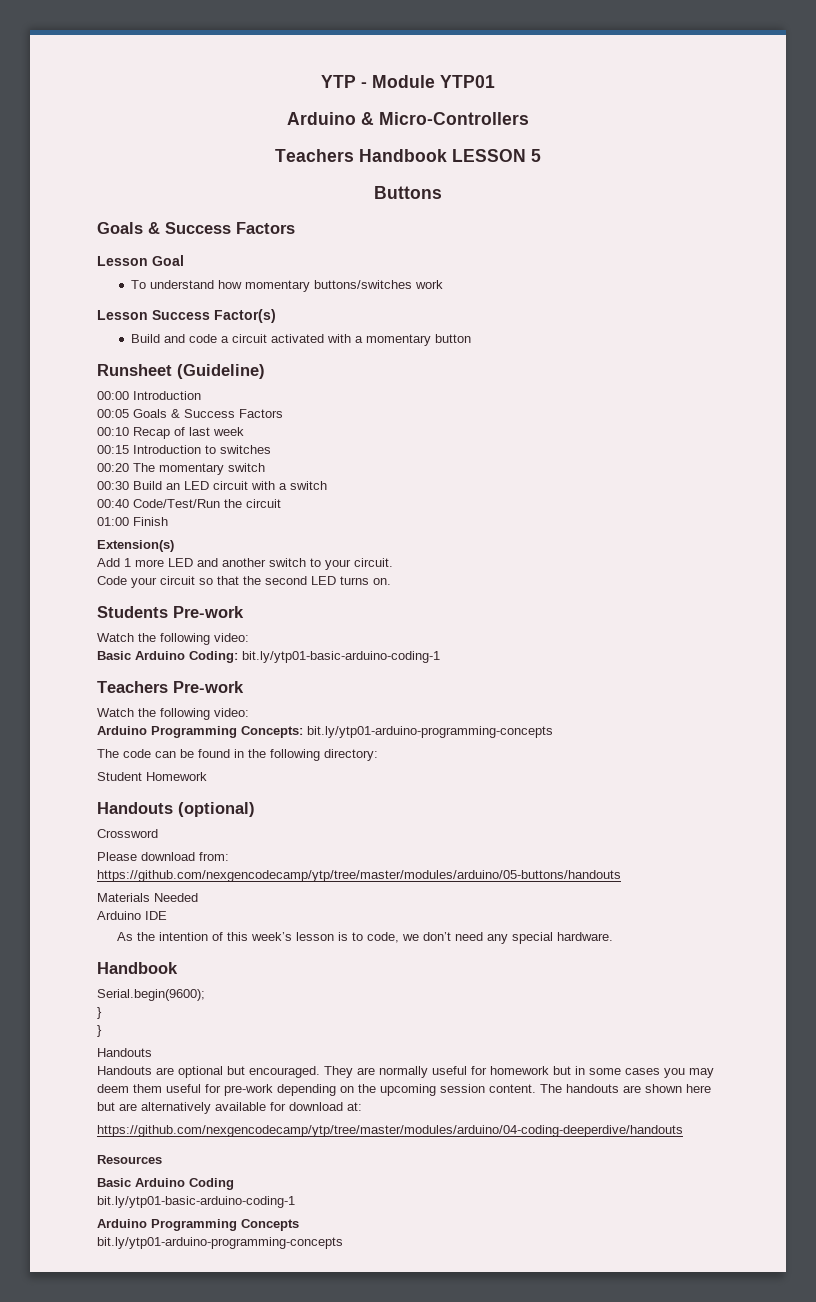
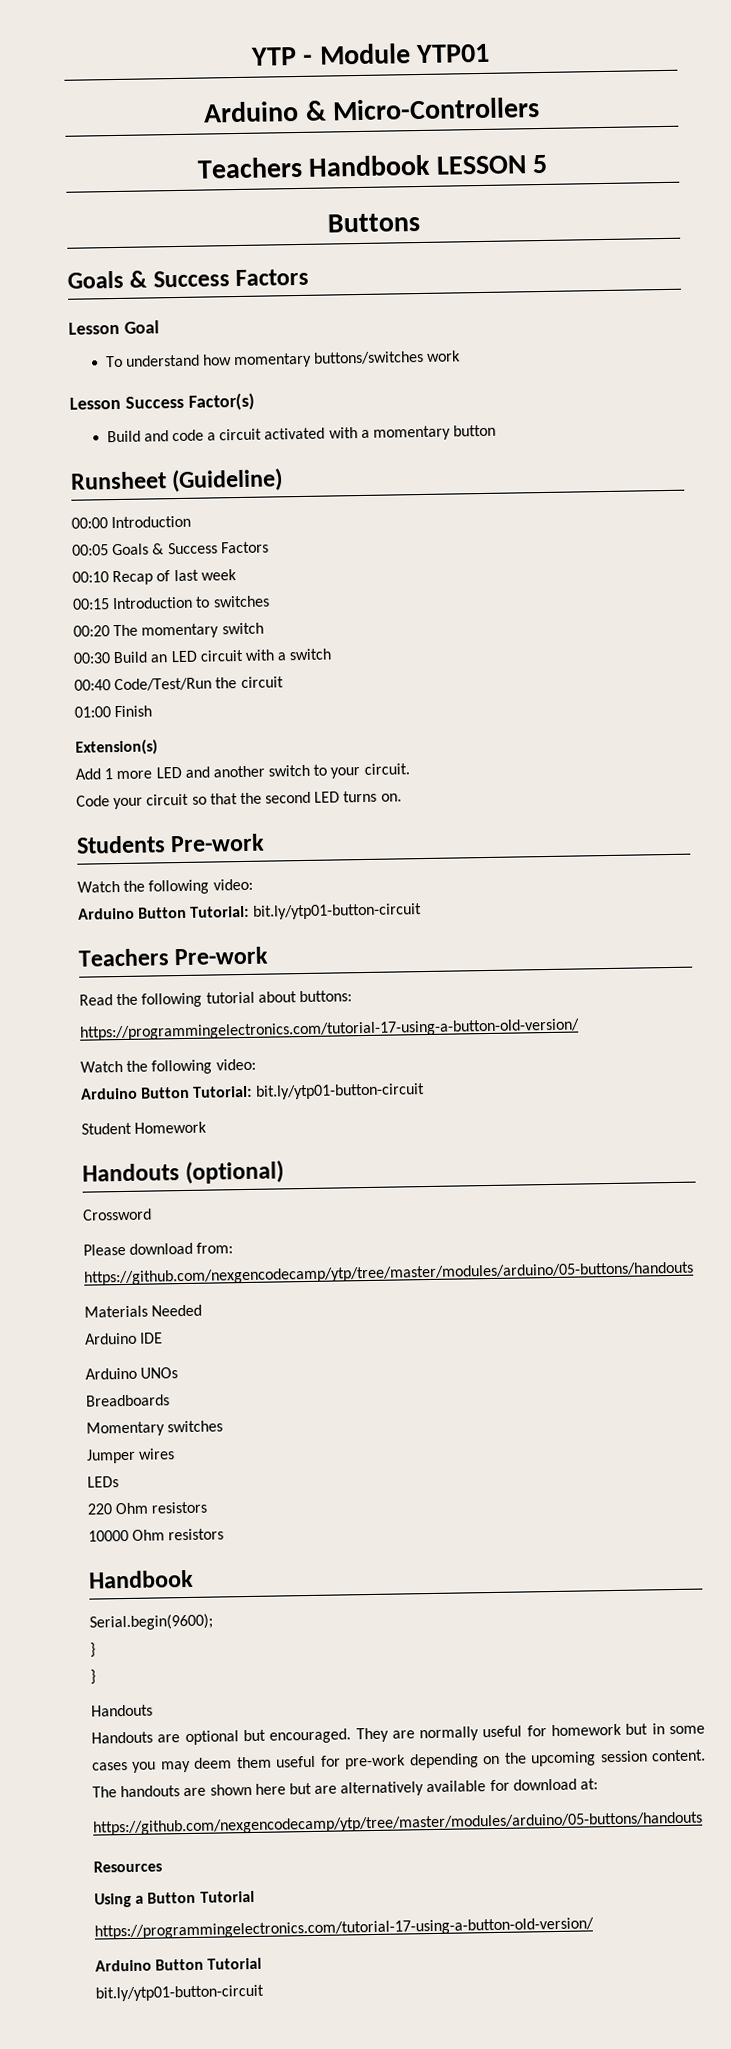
  Students Pre-work
  Watch the following video:
- Basic Arduino Coding: bit.ly/ytp01-basic-arduino-coding-1
+ Arduino Button Tutorial: bit.ly/ytp01-button-circuit
  Teachers Pre-work
+ Read the following tutorial about buttons:
+ https://programmingelectronics.com/tutorial-17-using-a-button-old-version/
  Watch the following video:
- Arduino Programming Concepts: bit.ly/ytp01-arduino-programming-concepts
- The code can be found in the following directory:
+ Arduino Button Tutorial: bit.ly/ytp01-button-circuit
- As the intention of this week’s lesson is to code, we don’t need any special hardware.
+ Arduino UNOs
+ Breadboards
+ Momentary switches
+ Jumper wires
+ LEDs
+ 220 Ohm resistors
+ 10000 Ohm resistors
  The handouts are shown here but are alternatively available for download at:
- https://github.com/nexgencodecamp/ytp/tree/master/modules/arduino/04-coding-deeperdive/handouts
+ https://github.com/nexgencodecamp/ytp/tree/master/modules/arduino/05-buttons/handouts
- Basic Arduino Coding
- bit.ly/ytp01-basic-arduino-coding-1
- Arduino Programming Concepts
- bit.ly/ytp01-arduino-programming-concepts
+ Using a Button Tutorial
+ https://programmingelectronics.com/tutorial-17-using-a-button-old-version/
+ Arduino Button Tutorial
+ bit.ly/ytp01-button-circuit

